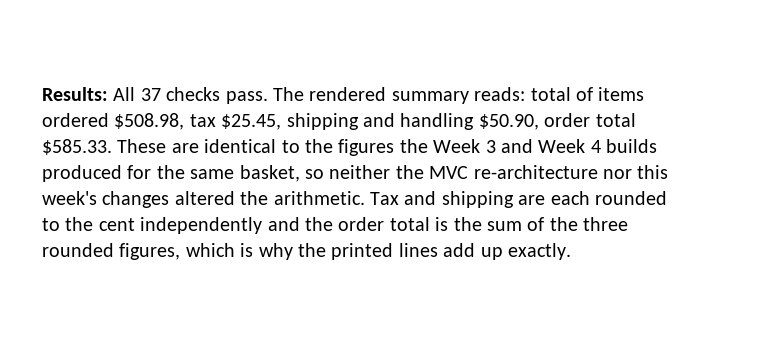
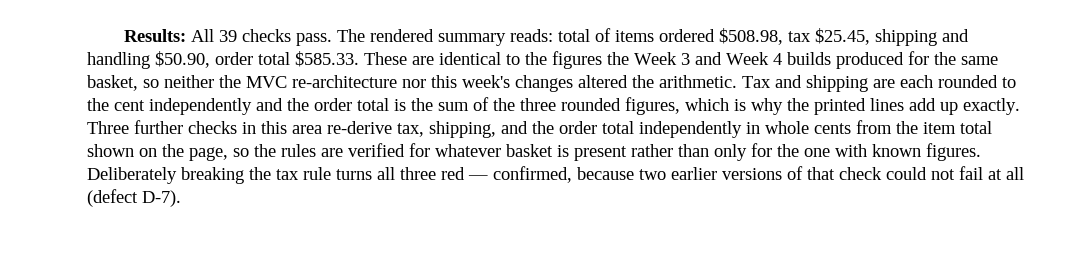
- Results: All 37 checks pass.
+ Results: All 39 checks pass.
+ Three further checks in this area re-derive tax, shipping, and the order total independently in whole cents from the item total shown on the page, so the rules are verified for whatever basket is present rather than only for the one with known figures. Deliberately breaking the tax rule turns all three red — confirmed, because two earlier versions of that check could not fail at all (defect D-7).

